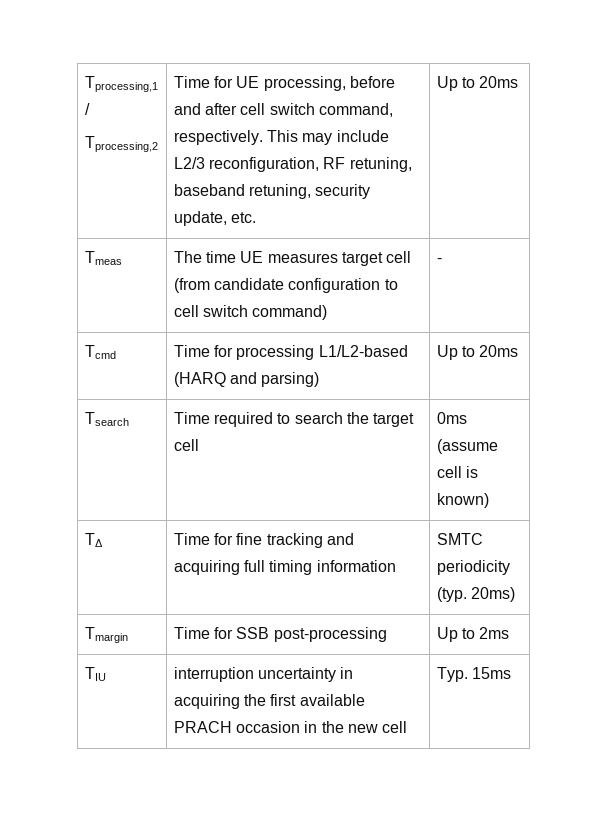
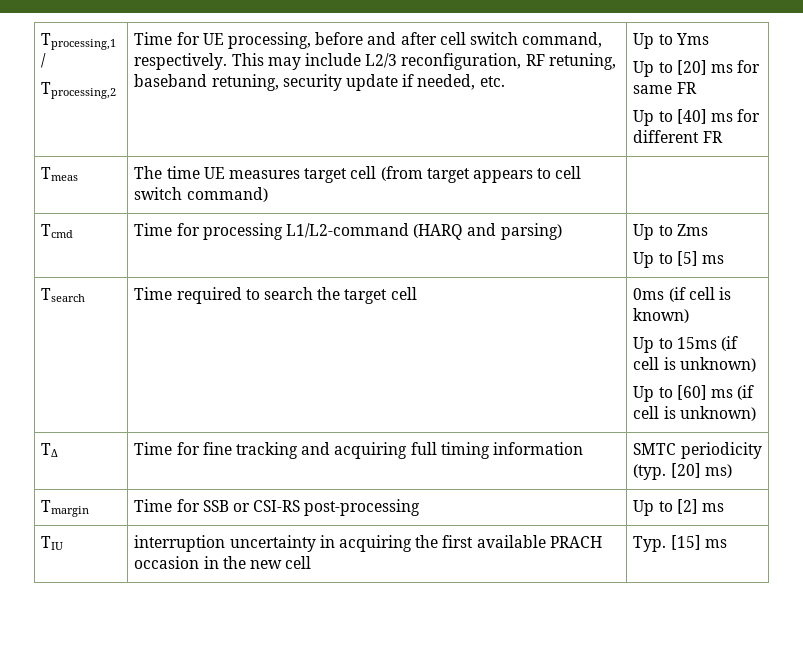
- This may include L2/3 reconfiguration, RF retuning, baseband retuning, security update, etc. | Up to 20ms
+ This may include L2/3 reconfiguration, RF retuning, baseband retuning, security update if needed, etc. | Up to Yms
+ Up to [20] ms for same FR
+ Up to [40] ms for different FR
- Tmeas | The time UE measures target cell (from candidate configuration to cell switch command) | -
+ Tmeas | The time UE measures target cell (from target appears to cell switch command) |
- Tcmd | Time for processing L1/L2-based (HARQ and parsing) | Up to 20ms
+ Tcmd | Time for processing L1/L2-command (HARQ and parsing) | Up to Zms
+ Up to [5] ms
- Tsearch | Time required to search the target cell | 0ms (assume cell is known)
+ Tsearch | Time required to search the target cell | 0ms (if cell is known)
+ Up to 15ms (if cell is unknown)
+ Up to [60] ms (if cell is unknown)
- TΔ | Time for fine tracking and acquiring full timing information | SMTC periodicity (typ. 20ms)
+ TΔ | Time for fine tracking and acquiring full timing information | SMTC periodicity (typ. [20] ms)
- Tmargin | Time for SSB post-processing | Up to 2ms
+ Tmargin | Time for SSB or CSI-RS post-processing | Up to [2] ms
- TIU | interruption uncertainty in acquiring the first available PRACH occasion in the new cell | Typ. 15ms
+ TIU | interruption uncertainty in acquiring the first available PRACH occasion in the new cell | Typ. [15] ms

